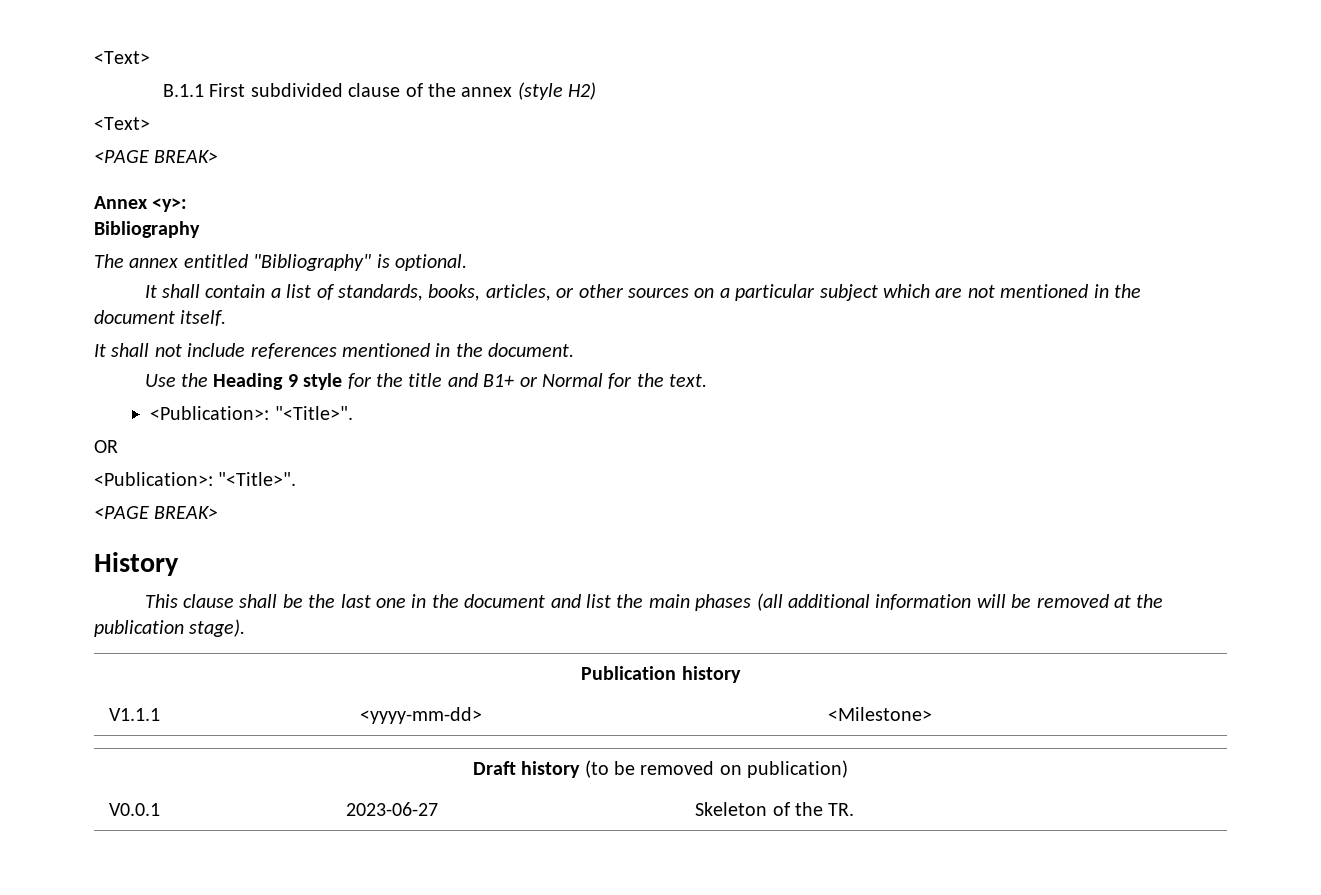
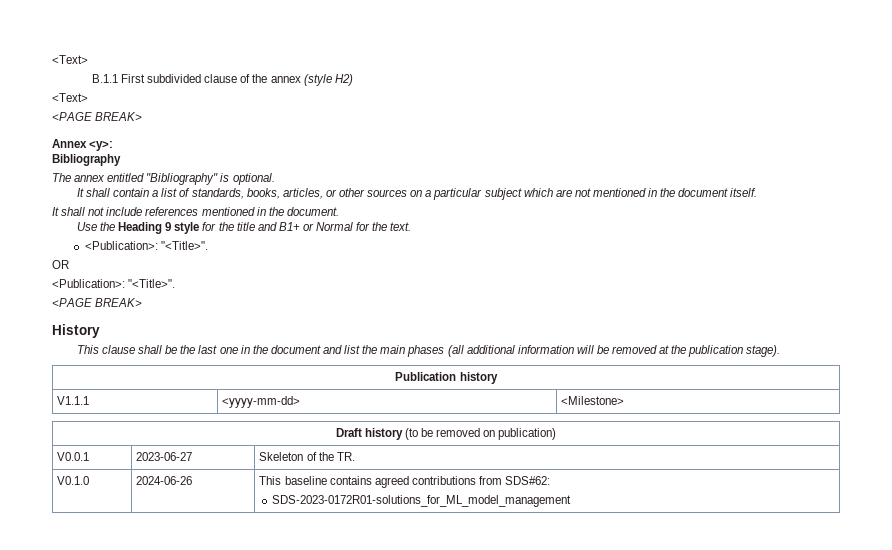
+ V0.1.0 | 2024-06-26 | This baseline contains agreed contributions from SDS#62:
+ SDS-2023-0172R01-solutions_for_ML_model_management

